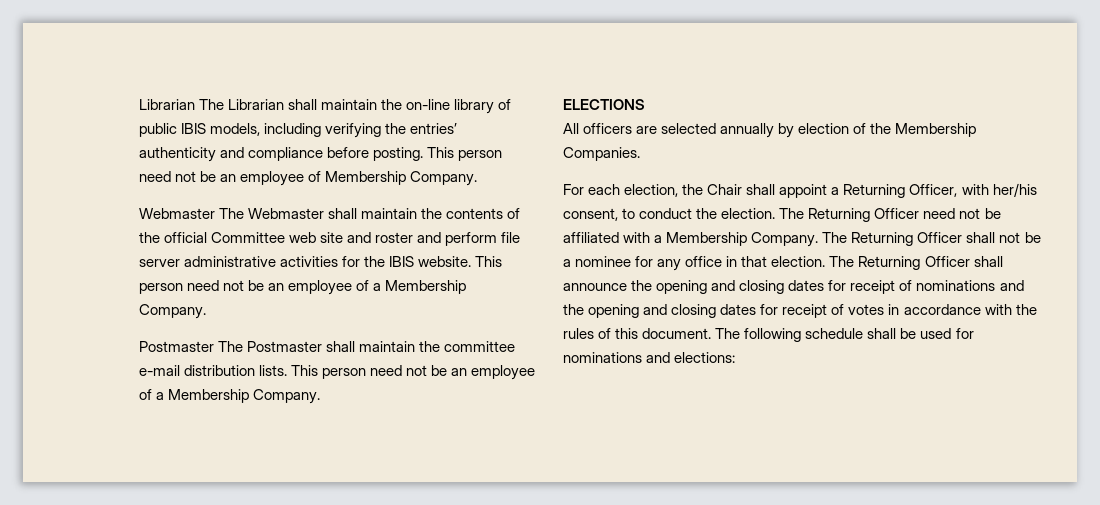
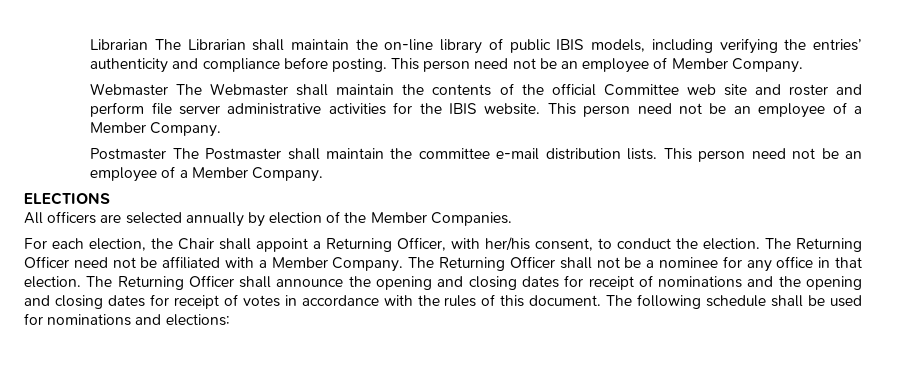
- This person need not be an employee of Membership Company.
+ This person need not be an employee of Member Company.
- Webmaster The Webmaster shall maintain the contents of the official Committee web site and roster and perform file server administrative activities for the IBIS website. This person need not be an employee of a Membership Company.
+ Webmaster The Webmaster shall maintain the contents of the official Committee web site and roster and perform file server administrative activities for the IBIS website. This person need not be an employee of a Member Company.
- Postmaster The Postmaster shall maintain the committee e-mail distribution lists. This person need not be an employee of a Membership Company.
+ Postmaster The Postmaster shall maintain the committee e-mail distribution lists. This person need not be an employee of a Member Company.
- All officers are selected annually by election of the Membership Companies.
+ All officers are selected annually by election of the Member Companies.
- The Returning Officer need not be affiliated with a Membership Company.
+ The Returning Officer need not be affiliated with a Member Company.

